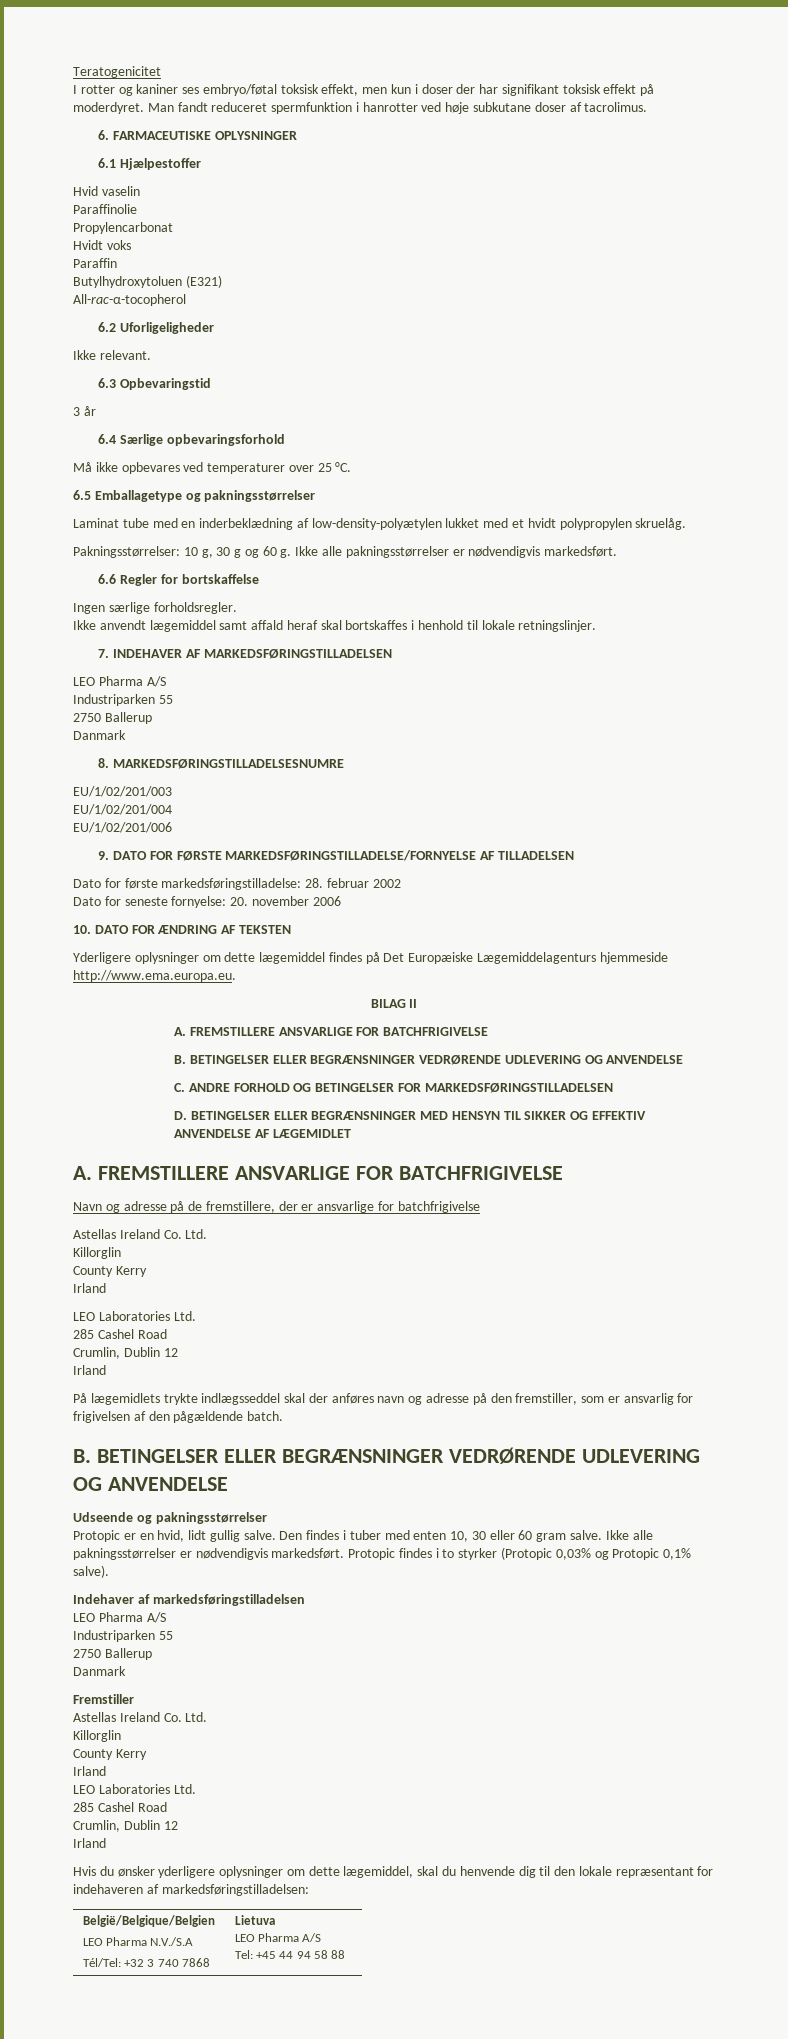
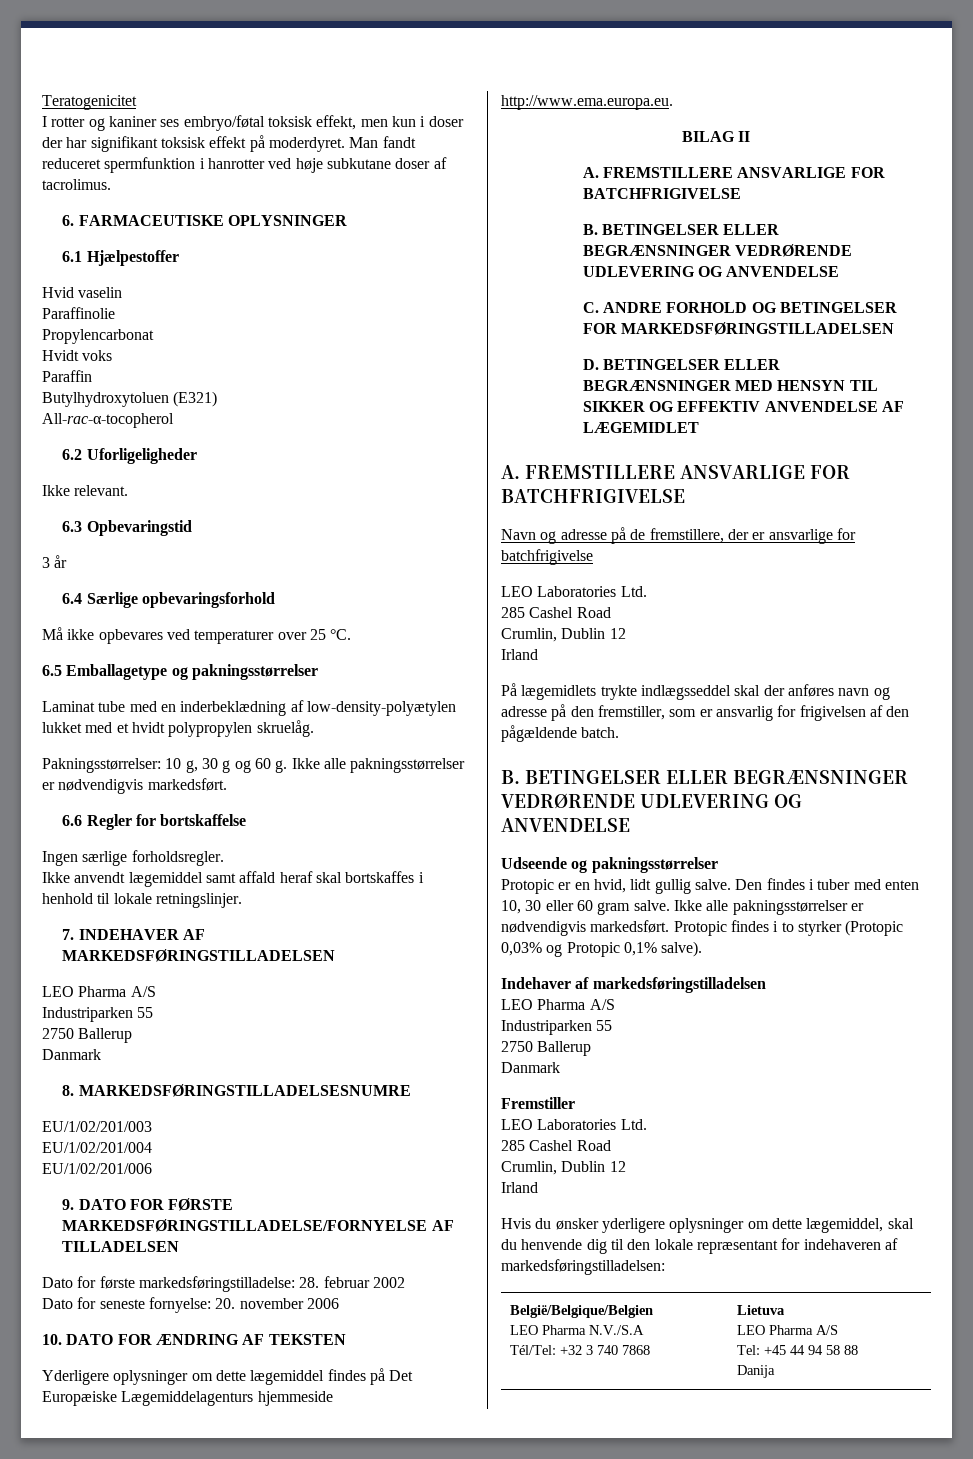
  Navn og adresse på de fremstillere, der er ansvarlige for batchfrigivelse
- Astellas Ireland Co. Ltd.
- Killorglin
- County Kerry
- Irland
  Fremstiller
- Astellas Ireland Co. Ltd.
- Killorglin
- County Kerry
- Irland
  België/Belgique/Belgien
  LEO Pharma N.V./S.A
  Tél/Tel: +32 3 740 7868 | Lietuva
  LEO Pharma A/S
  Tel: +45 44 94 58 88
+ Danija

